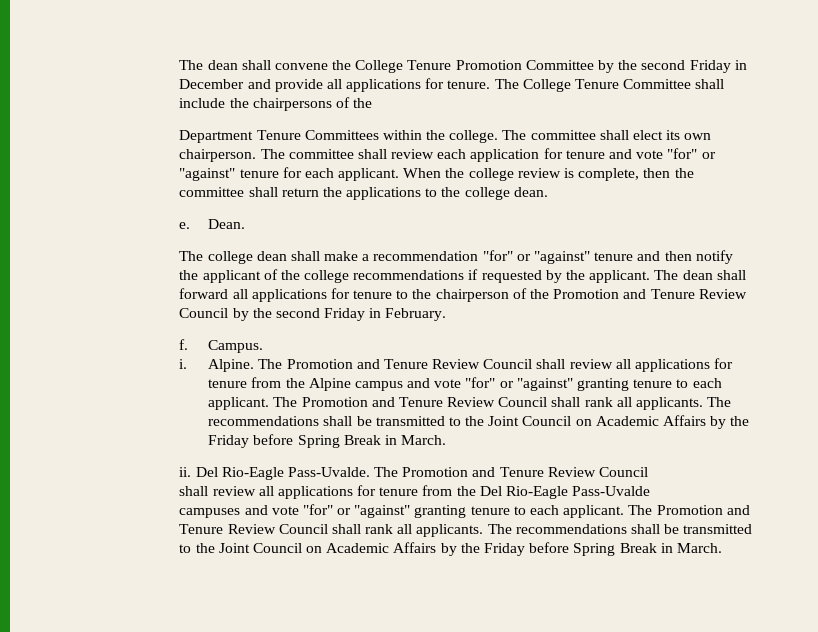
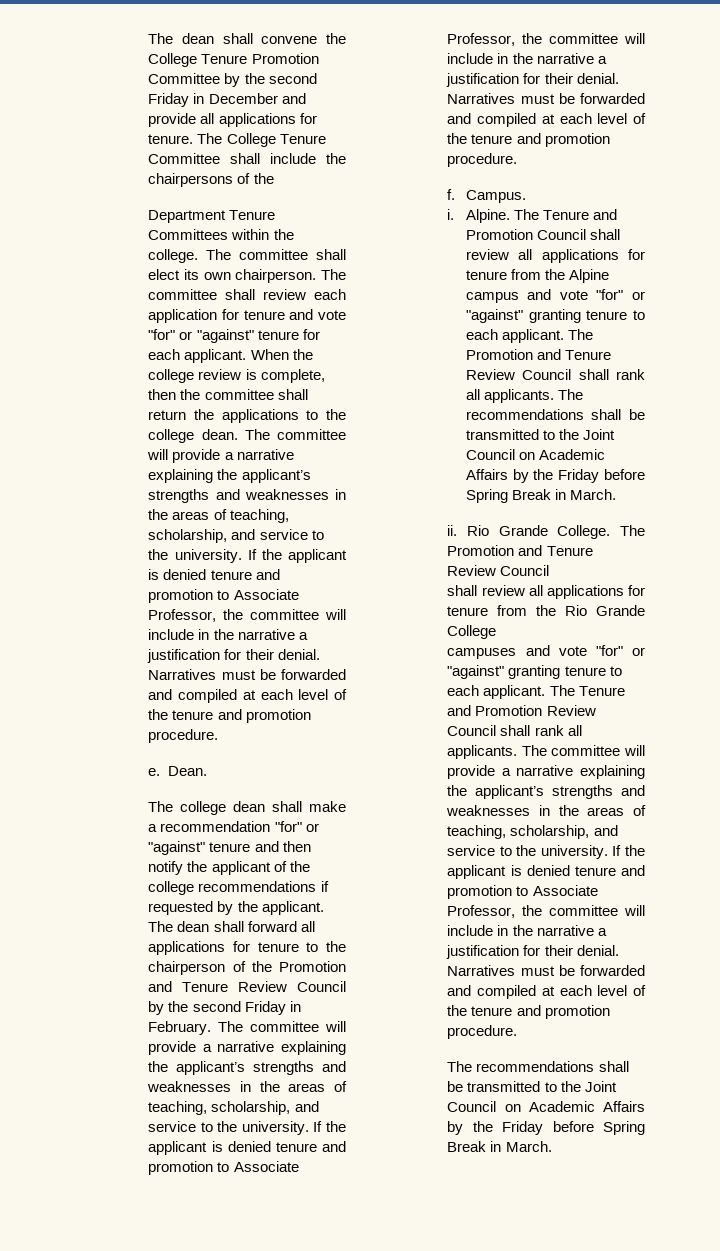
- When the college review is complete, then the committee shall return the applications to the college dean.
+ When the college review is complete, then the committee shall return the applications to the college dean. The committee will provide a narrative explaining the applicant’s strengths and weaknesses in the areas of teaching, scholarship, and service to the university. If the applicant is denied tenure and promotion to Associate Professor, the committee will include in the narrative a justification for their denial. Narratives must be forwarded and compiled at each level of the tenure and promotion procedure.
- The dean shall forward all applications for tenure to the chairperson of the Promotion and Tenure Review Council by the second Friday in February.
+ The dean shall forward all applications for tenure to the chairperson of the Promotion and Tenure Review Council by the second Friday in February. The committee will provide a narrative explaining the applicant’s strengths and weaknesses in the areas of teaching, scholarship, and service to the university. If the applicant is denied tenure and promotion to Associate Professor, the committee will include in the narrative a justification for their denial. Narratives must be forwarded and compiled at each level of the tenure and promotion procedure.
- The Promotion and Tenure Review Council shall review all applications for tenure from the Alpine campus and vote "for" or "against" granting tenure to each applicant.
+ The Tenure and Promotion Council shall review all applications for tenure from the Alpine campus and vote "for" or "against" granting tenure to each applicant.
- Del Rio-Eagle Pass-Uvalde.
+ Rio Grande College.
- shall review all applications for tenure from the Del Rio-Eagle Pass-Uvalde
+ shall review all applications for tenure from the Rio Grande College
- campuses and vote "for" or "against" granting tenure to each applicant. The Promotion and Tenure Review Council shall rank all applicants. The recommendations shall be transmitted to the Joint Council on Academic Affairs by the Friday before Spring Break in March.
+ campuses and vote "for" or "against" granting tenure to each applicant. The Tenure and Promotion Review Council shall rank all applicants. The committee will provide a narrative explaining the applicant’s strengths and weaknesses in the areas of teaching, scholarship, and service to the university. If the applicant is denied tenure and promotion to Associate Professor, the committee will include in the narrative a justification for their denial. Narratives must be forwarded and compiled at each level of the tenure and promotion procedure.
+ The recommendations shall be transmitted to the Joint Council on Academic Affairs by the Friday before Spring Break in March.

